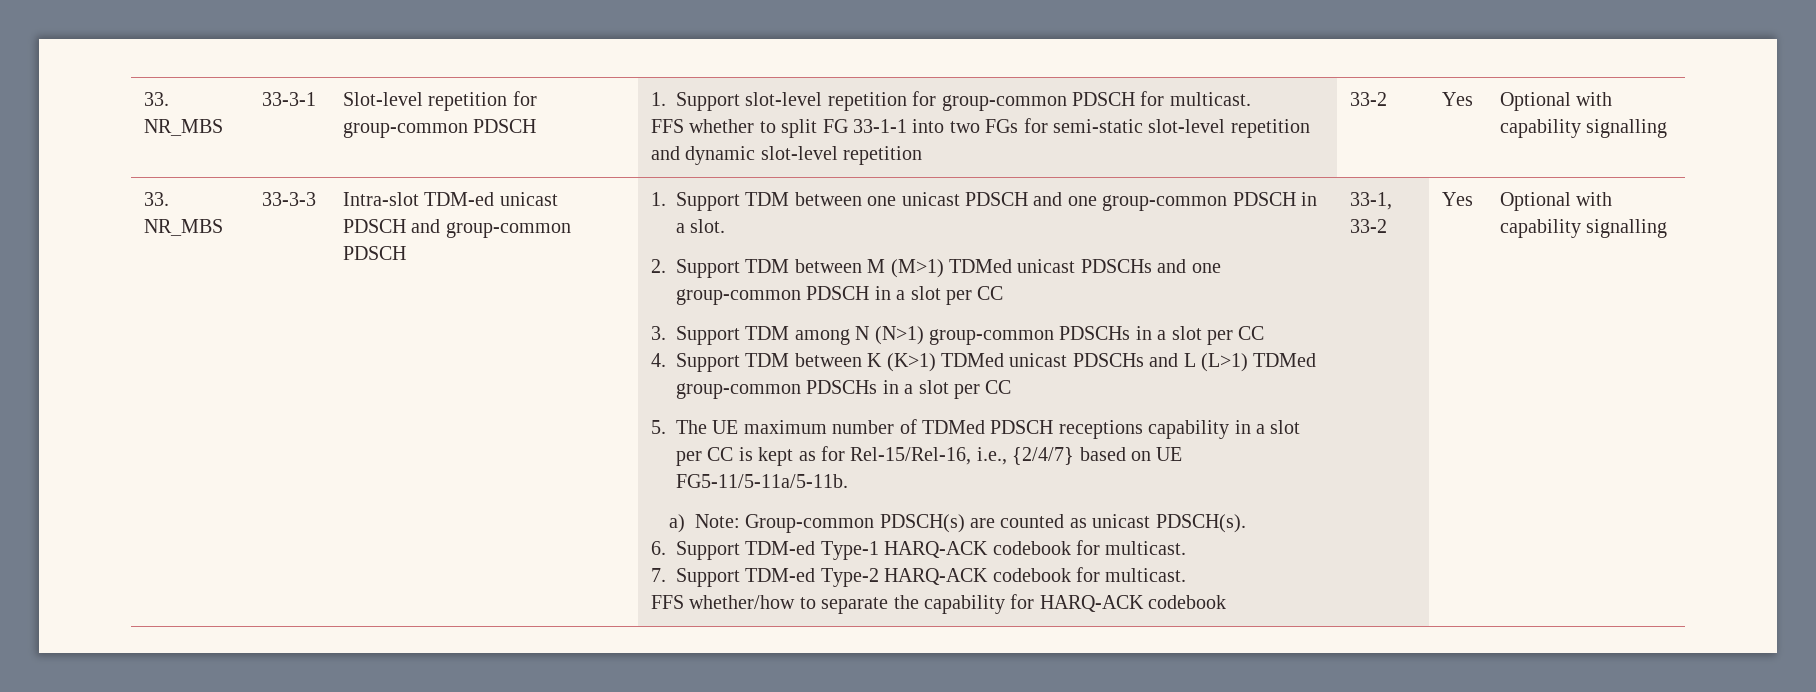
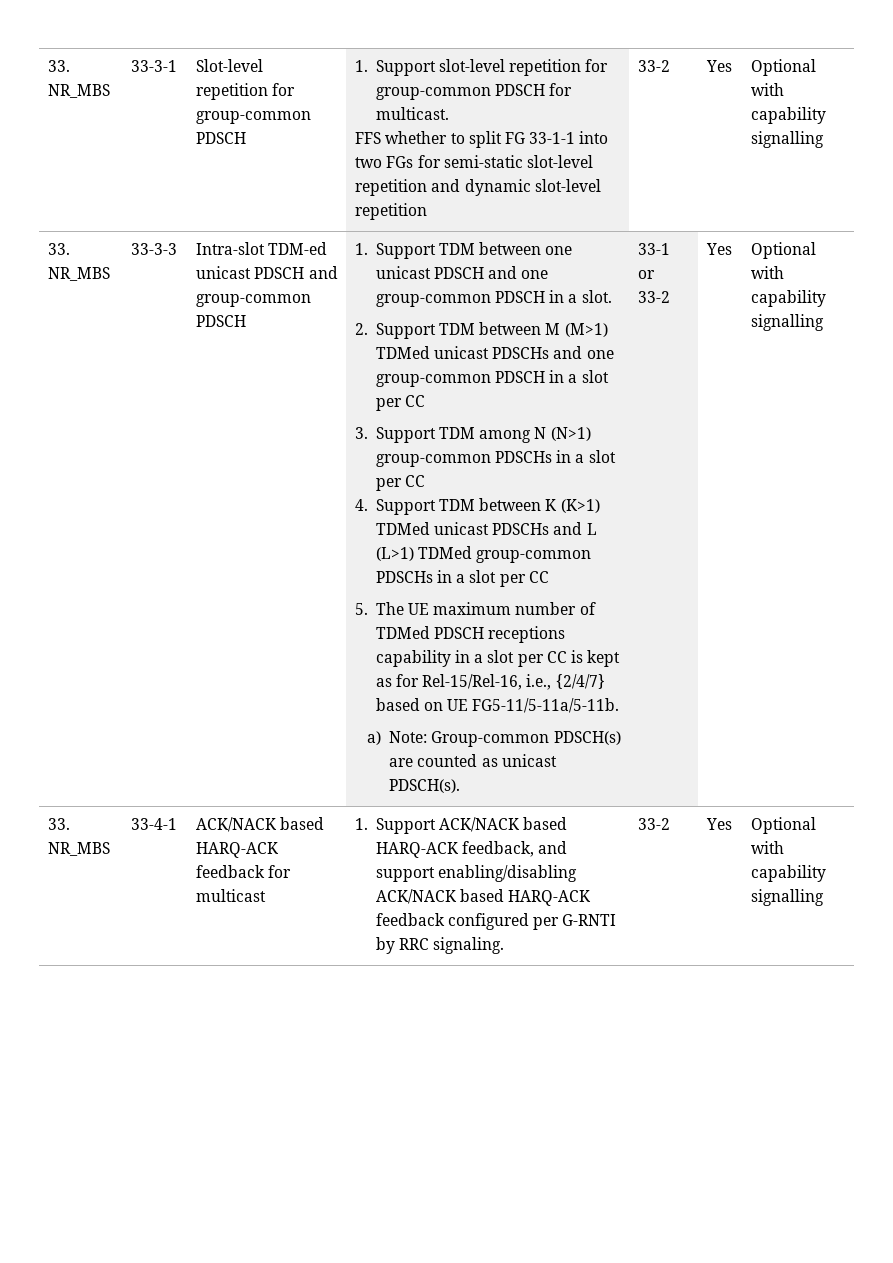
- 6. Support TDM-ed Type-1 HARQ-ACK codebook for multicast.
- 7. Support TDM-ed Type-2 HARQ-ACK codebook for multicast.
- FFS whether/how to separate the capability for HARQ-ACK codebook | 33-1, 33-2 | Yes | Optional with capability signalling
+ 33-1 or 33-2 | Yes | Optional with capability signalling
+ 33. NR_MBS | 33-4-1 | ACK/NACK based HARQ-ACK feedback for multicast | 1. Support ACK/NACK based HARQ-ACK feedback, and support enabling/disabling ACK/NACK based HARQ-ACK feedback configured per G-RNTI by RRC signaling. | 33-2 | Yes | Optional with capability signalling

